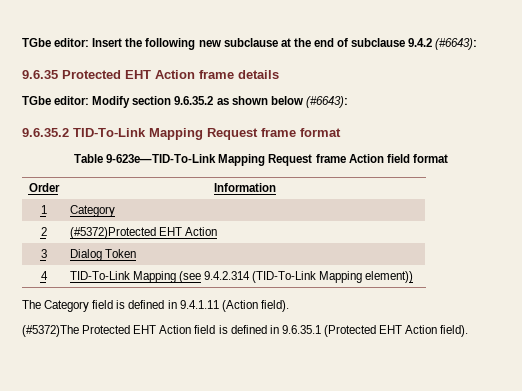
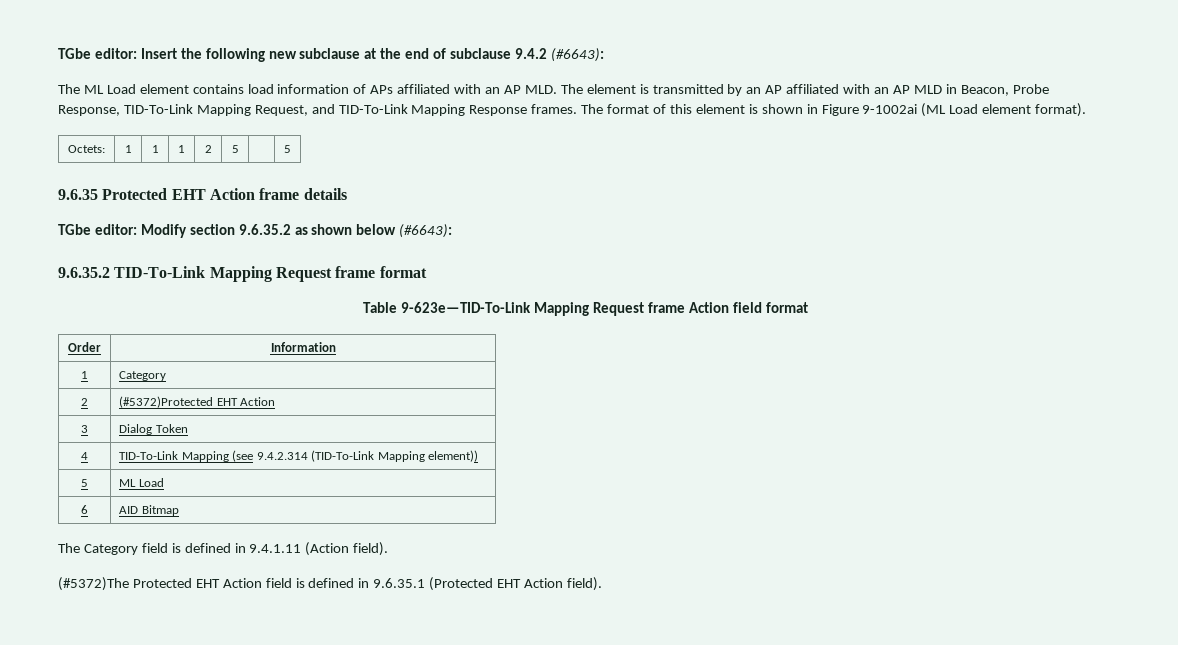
+ The ML Load element contains load information of APs affiliated with an AP MLD. The element is transmitted by an AP affiliated with an AP MLD in Beacon, Probe Response, TID-To-Link Mapping Request, and TID-To-Link Mapping Response frames. The format of this element is shown in Figure 9-1002ai (ML Load element format).
+ Octets: | 1 | 1 | 1 | 2 | 5 | | 5
+ 5 | ML Load
+ 6 | AID Bitmap

